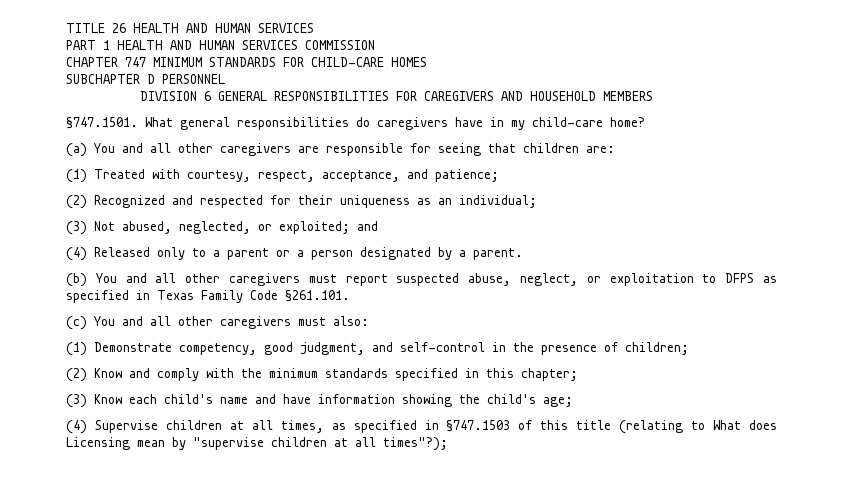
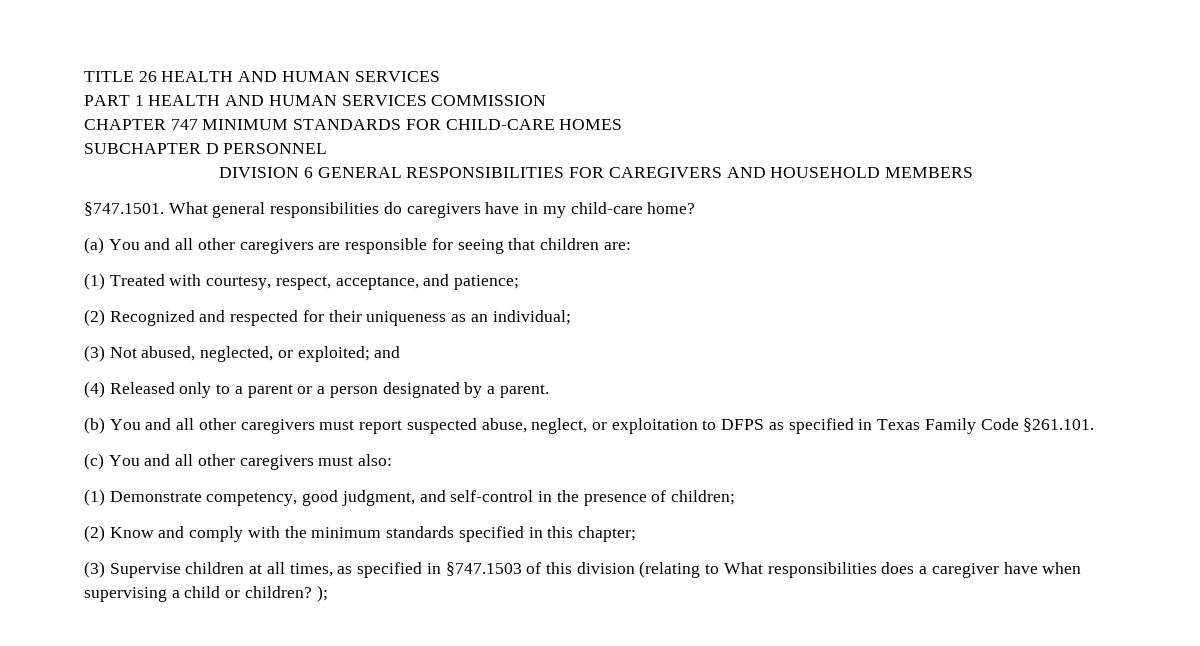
- (3) Know each child's name and have information showing the child's age;
- (4) Supervise children at all times, as specified in §747.1503 of this title (relating to What does Licensing mean by "supervise children at all times"?);
+ (3) Supervise children at all times, as specified in §747.1503 of this division (relating to What responsibilities does a caregiver have when supervising a child or children? );

